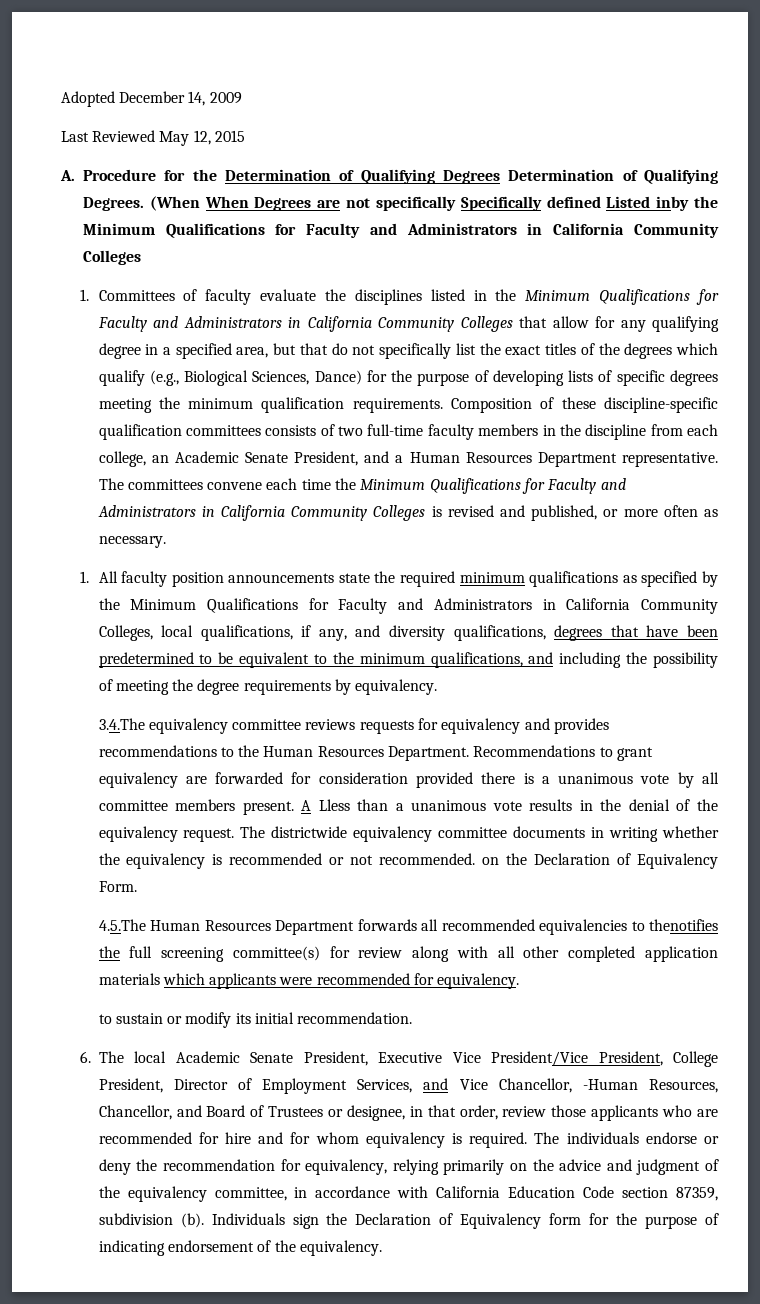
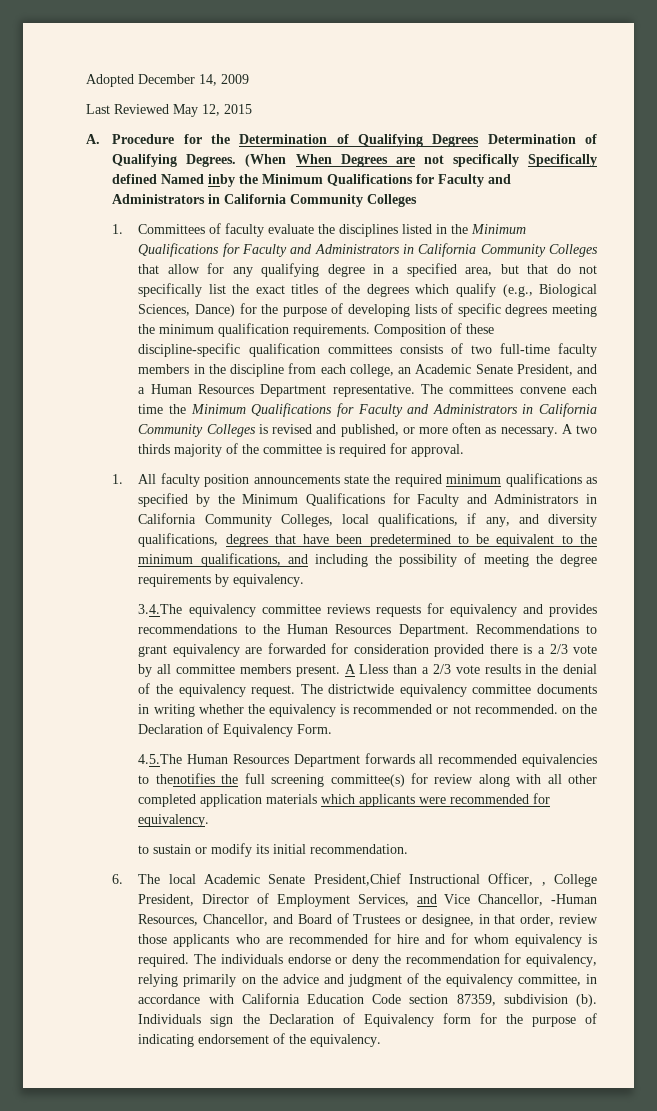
- (When When Degrees are not specifically Specifically defined Listed inby the Minimum Qualifications for Faculty and Administrators in California Community Colleges
+ (When When Degrees are not specifically Specifically defined Named inby the Minimum Qualifications for Faculty and Administrators in California Community Colleges
+ A two thirds majority of the committee is required for approval.
- Recommendations to grant equivalency are forwarded for consideration provided there is a unanimous vote by all committee members present.
+ Recommendations to grant equivalency are forwarded for consideration provided there is a 2/3 vote by all committee members present.
- A Lless than a unanimous vote results in the denial of the equivalency request.
+ A Lless than a 2/3 vote results in the denial of the equivalency request.
- 6. The local Academic Senate President, Executive Vice President/Vice President, College President, Director of Employment Services, and Vice Chancellor, -Human Resources, Chancellor, and Board of Trustees or designee, in that order, review those applicants who are recommended for hire and for whom equivalency is required.
+ 6. The local Academic Senate President,Chief Instructional Officer, , College President, Director of Employment Services, and Vice Chancellor, -Human Resources, Chancellor, and Board of Trustees or designee, in that order, review those applicants who are recommended for hire and for whom equivalency is required.

